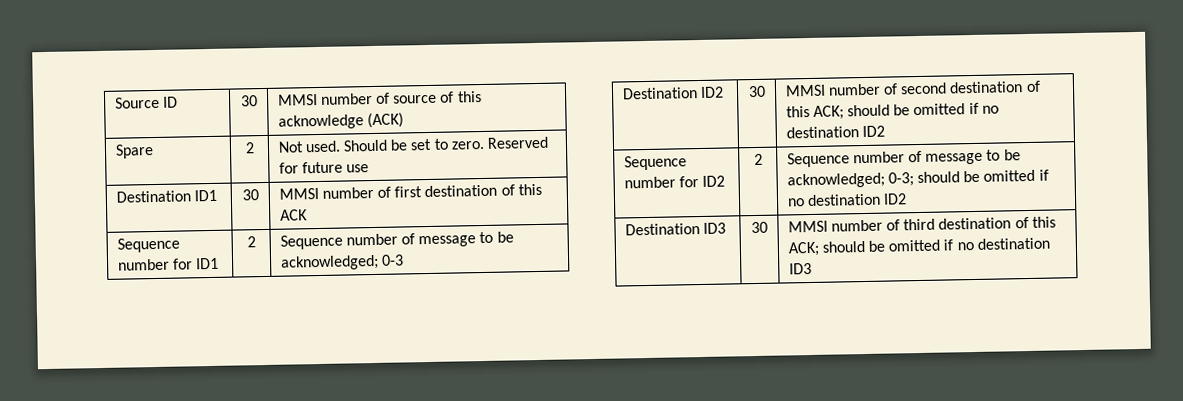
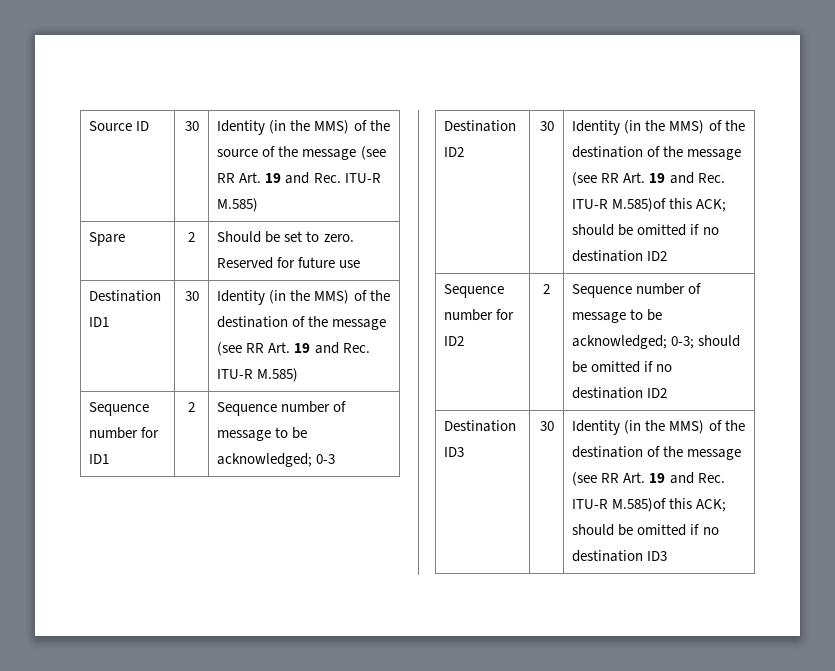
- Source ID | 30 | MMSI number of source of this acknowledge (ACK)
+ Source ID | 30 | Identity (in the MMS) of the source of the message (see RR Art. 19 and Rec. ITU-R M.585)
- Spare | 2 | Not used. Should be set to zero. Reserved for future use
+ Spare | 2 | Should be set to zero. Reserved for future use
- Destination ID1 | 30 | MMSI number of first destination of this ACK
+ Destination ID1 | 30 | Identity (in the MMS) of the destination of the message (see RR Art. 19 and Rec. ITU-R M.585)
- Destination ID2 | 30 | MMSI number of second destination of this ACK; should be omitted if no destination ID2
+ Destination ID2 | 30 | Identity (in the MMS) of the destination of the message (see RR Art. 19 and Rec. ITU-R M.585)of this ACK; should be omitted if no destination ID2
- Destination ID3 | 30 | MMSI number of third destination of this ACK; should be omitted if no destination ID3
+ Destination ID3 | 30 | Identity (in the MMS) of the destination of the message (see RR Art. 19 and Rec. ITU-R M.585)of this ACK; should be omitted if no destination ID3

